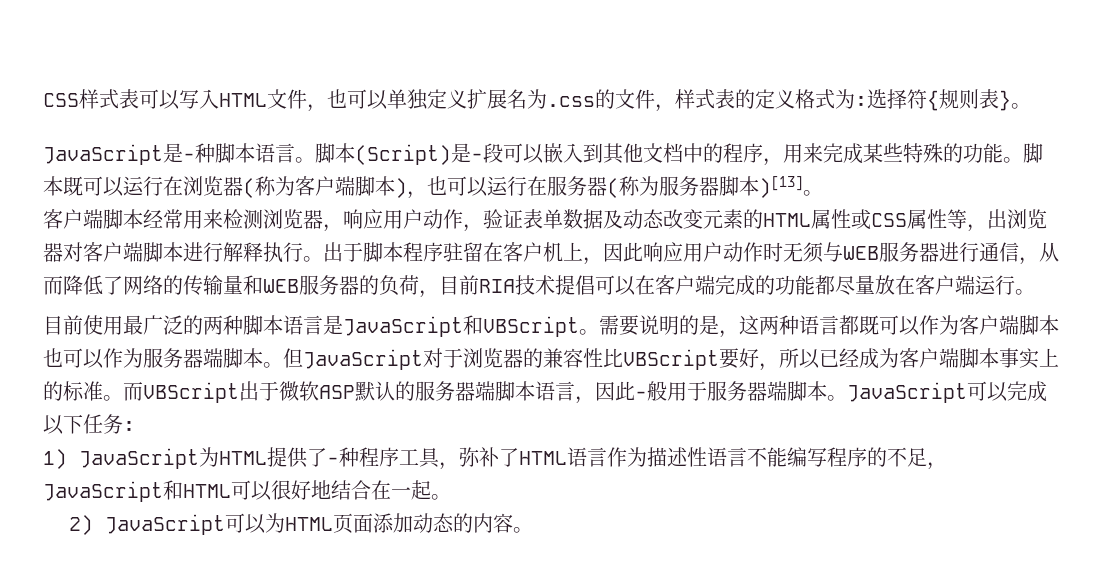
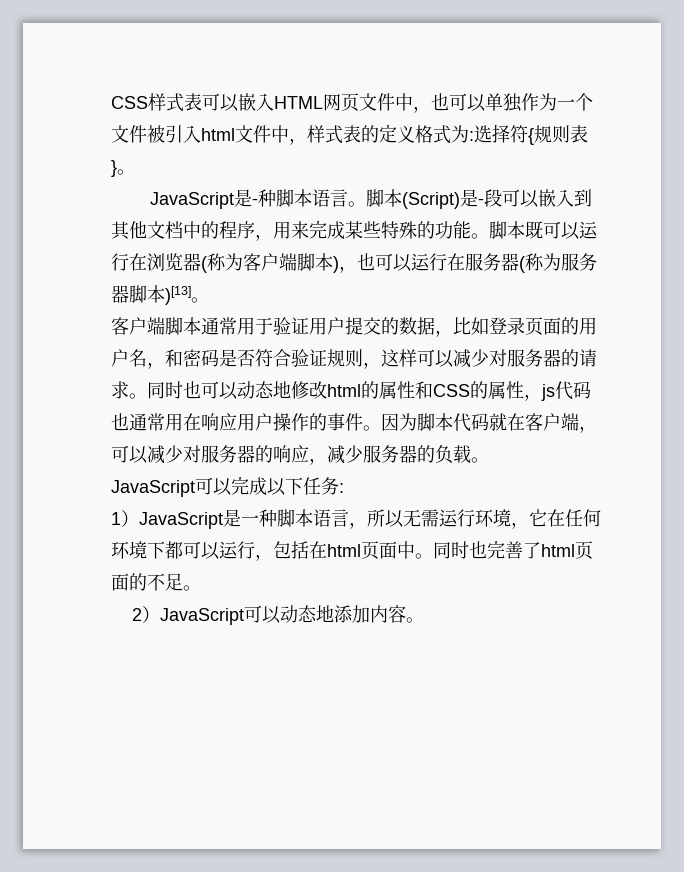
- CSS样式表可以写入HTML文件，也可以单独定义扩展名为.css的文件，样式表的定义格式为:选择符{规则表}。
+ CSS样式表可以嵌入HTML网页文件中，也可以单独作为一个文件被引入html文件中，样式表的定义格式为:选择符{规则表}。
- 客户端脚本经常用来检测浏览器，响应用户动作，验证表单数据及动态改变元素的HTML属性或CSS属性等，出浏览器对客户端脚本进行解释执行。出于脚本程序驻留在客户机上，因此响应用户动作时无须与WEB服务器进行通信，从而降低了网络的传输量和WEB服务器的负荷，目前RIA技术提倡可以在客户端完成的功能都尽量放在客户端运行。
- 目前使用最广泛的两种脚本语言是JavaScript和VBScript。需要说明的是，这两种语言都既可以作为客户端脚本也可以作为服务器端脚本。但JavaScript对于浏览器的兼容性比VBScript要好，所以已经成为客户端脚本事实上的标准。而VBScript出于微软ASP默认的服务器端脚本语言，因此-般用于服务器端脚本。JavaScript可以完成以下任务:
+ 客户端脚本通常用于验证用户提交的数据，比如登录页面的用户名，和密码是否符合验证规则，这样可以减少对服务器的请求。同时也可以动态地修改html的属性和CSS的属性，js代码也通常用在响应用户操作的事件。因为脚本代码就在客户端，可以减少对服务器的响应，减少服务器的负载。
+ JavaScript可以完成以下任务:
- 1) JavaScript为HTML提供了-种程序工具，弥补了HTML语言作为描述性语言不能编写程序的不足，JavaScript和HTML可以很好地结合在一起。
- 2) JavaScript可以为HTML页面添加动态的内容。
+ 1）JavaScript是一种脚本语言，所以无需运行环境，它在任何环境下都可以运行，包括在html页面中。同时也完善了html页面的不足。
+ 2）JavaScript可以动态地添加内容。

